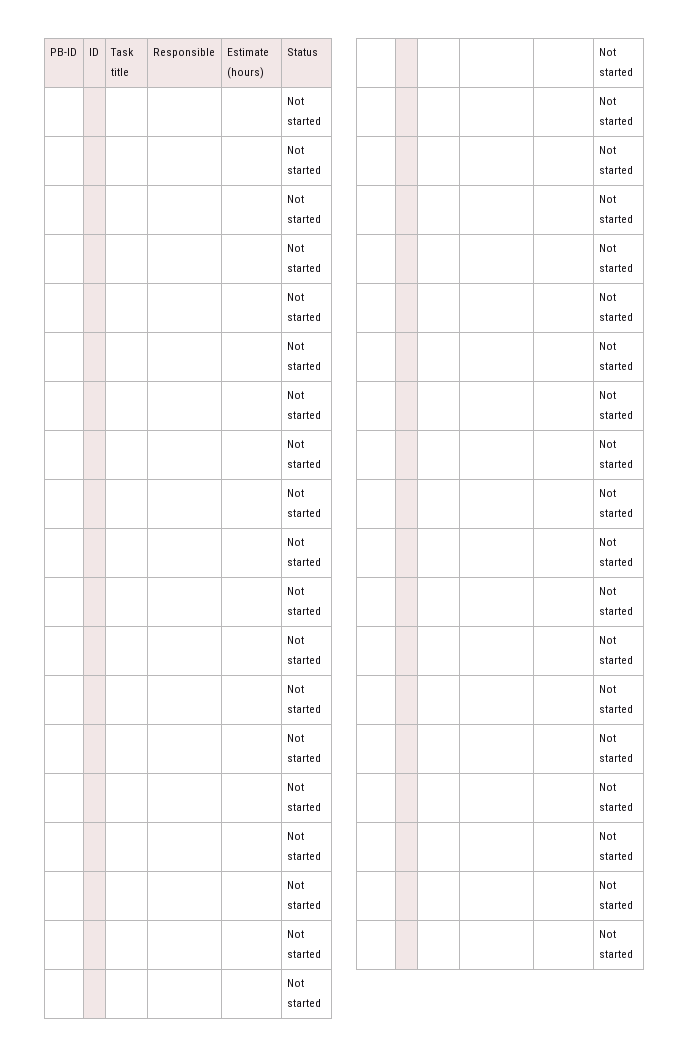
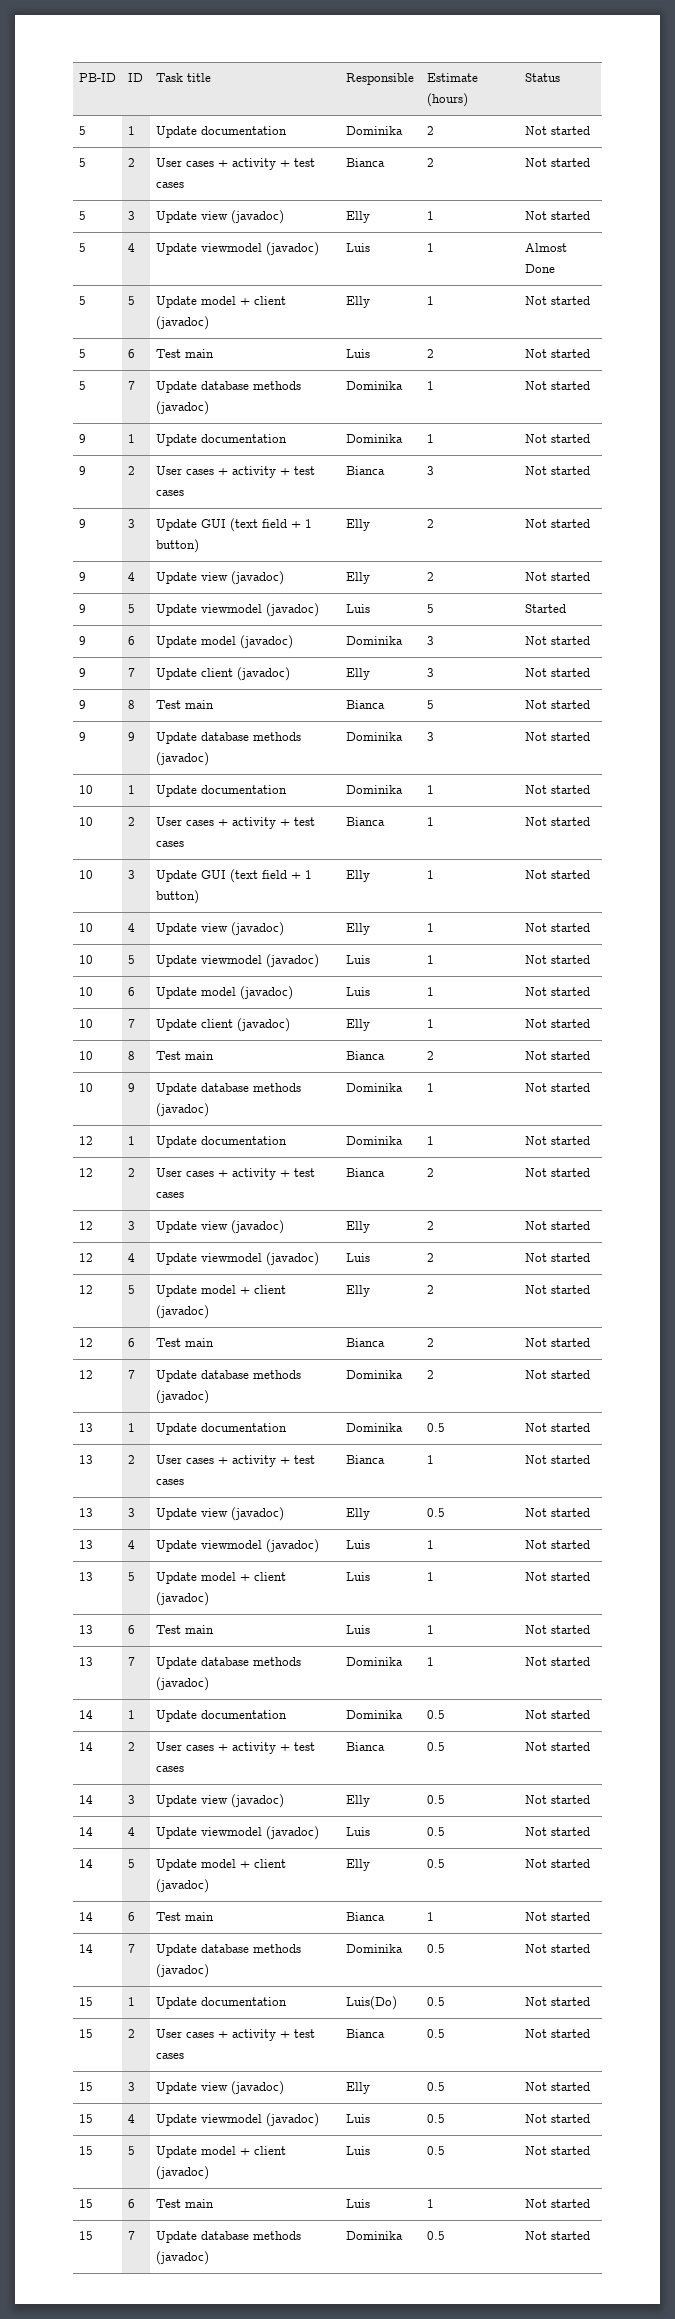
  PB-ID | ID | Task title | Responsible | Estimate (hours) | Status
- | | | | | Not started
- | | | | | Not started
- | | | | | Not started
- | | | | | Not started
- | | | | | Not started
- | | | | | Not started
- | | | | | Not started
- | | | | | Not started
- | | | | | Not started
- | | | | | Not started
- | | | | | Not started
- | | | | | Not started
- | | | | | Not started
- | | | | | Not started
- | | | | | Not started
- | | | | | Not started
- | | | | | Not started
- | | | | | Not started
- | | | | | Not started
- | | | | | Not started
- | | | | | Not started
- | | | | | Not started
- | | | | | Not started
- | | | | | Not started
- | | | | | Not started
- | | | | | Not started
- | | | | | Not started
- | | | | | Not started
- | | | | | Not started
- | | | | | Not started
- | | | | | Not started
- | | | | | Not started
- | | | | | Not started
- | | | | | Not started
- | | | | | Not started
- | | | | | Not started
- | | | | | Not started
- | | | | | Not started
+ 5 | 1 | Update documentation | Dominika | 2 | Not started
+ 5 | 2 | User cases + activity + test cases | Bianca | 2 | Not started
+ 5 | 3 | Update view (javadoc) | Elly | 1 | Not started
+ 5 | 4 | Update viewmodel (javadoc) | Luis | 1 | Almost Done
+ 5 | 5 | Update model + client (javadoc) | Elly | 1 | Not started
+ 5 | 6 | Test main | Luis | 2 | Not started
+ 5 | 7 | Update database methods (javadoc) | Dominika | 1 | Not started
+ 9 | 1 | Update documentation | Dominika | 1 | Not started
+ 9 | 2 | User cases + activity + test cases | Bianca | 3 | Not started
+ 9 | 3 | Update GUI (text field + 1 button) | Elly | 2 | Not started
+ 9 | 4 | Update view (javadoc) | Elly | 2 | Not started
+ 9 | 5 | Update viewmodel (javadoc) | Luis | 5 | Started
+ 9 | 6 | Update model (javadoc) | Dominika | 3 | Not started
+ 9 | 7 | Update client (javadoc) | Elly | 3 | Not started
+ 9 | 8 | Test main | Bianca | 5 | Not started
+ 9 | 9 | Update database methods (javadoc) | Dominika | 3 | Not started
+ 10 | 1 | Update documentation | Dominika | 1 | Not started
+ 10 | 2 | User cases + activity + test cases | Bianca | 1 | Not started
+ 10 | 3 | Update GUI (text field + 1 button) | Elly | 1 | Not started
+ 10 | 4 | Update view (javadoc) | Elly | 1 | Not started
+ 10 | 5 | Update viewmodel (javadoc) | Luis | 1 | Not started
+ 10 | 6 | Update model (javadoc) | Luis | 1 | Not started
+ 10 | 7 | Update client (javadoc) | Elly | 1 | Not started
+ 10 | 8 | Test main | Bianca | 2 | Not started
+ 10 | 9 | Update database methods (javadoc) | Dominika | 1 | Not started
+ 12 | 1 | Update documentation | Dominika | 1 | Not started
+ 12 | 2 | User cases + activity + test cases | Bianca | 2 | Not started
+ 12 | 3 | Update view (javadoc) | Elly | 2 | Not started
+ 12 | 4 | Update viewmodel (javadoc) | Luis | 2 | Not started
+ 12 | 5 | Update model + client (javadoc) | Elly | 2 | Not started
+ 12 | 6 | Test main | Bianca | 2 | Not started
+ 12 | 7 | Update database methods (javadoc) | Dominika | 2 | Not started
+ 13 | 1 | Update documentation | Dominika | 0.5 | Not started
+ 13 | 2 | User cases + activity + test cases | Bianca | 1 | Not started
+ 13 | 3 | Update view (javadoc) | Elly | 0.5 | Not started
+ 13 | 4 | Update viewmodel (javadoc) | Luis | 1 | Not started
+ 13 | 5 | Update model + client (javadoc) | Luis | 1 | Not started
+ 13 | 6 | Test main | Luis | 1 | Not started
+ 13 | 7 | Update database methods (javadoc) | Dominika | 1 | Not started
+ 14 | 1 | Update documentation | Dominika | 0.5 | Not started
+ 14 | 2 | User cases + activity + test cases | Bianca | 0.5 | Not started
+ 14 | 3 | Update view (javadoc) | Elly | 0.5 | Not started
+ 14 | 4 | Update viewmodel (javadoc) | Luis | 0.5 | Not started
+ 14 | 5 | Update model + client (javadoc) | Elly | 0.5 | Not started
+ 14 | 6 | Test main | Bianca | 1 | Not started
+ 14 | 7 | Update database methods (javadoc) | Dominika | 0.5 | Not started
+ 15 | 1 | Update documentation | Luis(Do) | 0.5 | Not started
+ 15 | 2 | User cases + activity + test cases | Bianca | 0.5 | Not started
+ 15 | 3 | Update view (javadoc) | Elly | 0.5 | Not started
+ 15 | 4 | Update viewmodel (javadoc) | Luis | 0.5 | Not started
+ 15 | 5 | Update model + client (javadoc) | Luis | 0.5 | Not started
+ 15 | 6 | Test main | Luis | 1 | Not started
+ 15 | 7 | Update database methods (javadoc) | Dominika | 0.5 | Not started

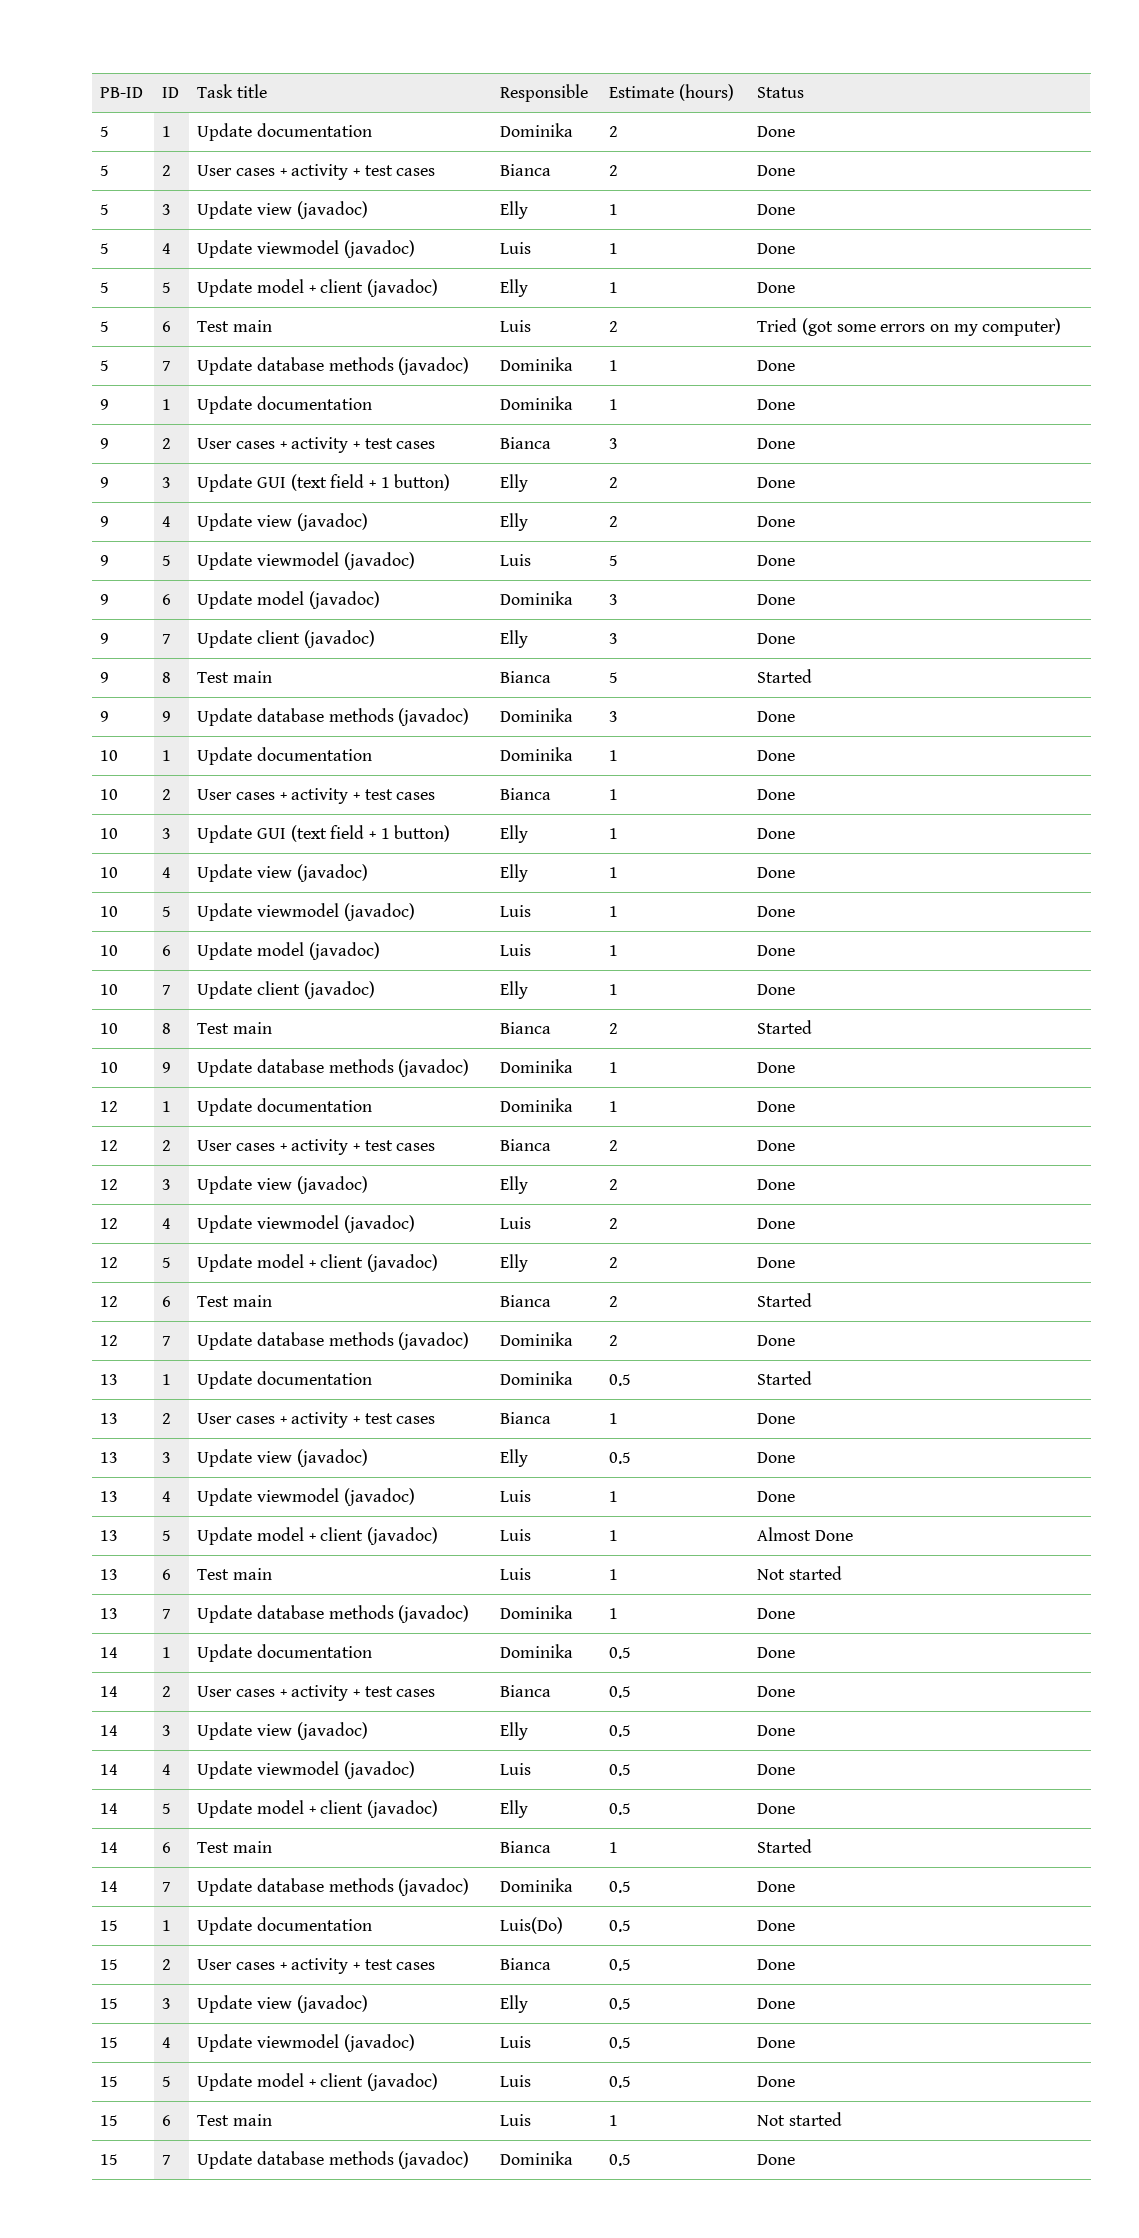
- 5 | 1 | Update documentation | Dominika | 2 | Not started
+ 5 | 1 | Update documentation | Dominika | 2 | Done
- 5 | 2 | User cases + activity + test cases | Bianca | 2 | Not started
+ 5 | 2 | User cases + activity + test cases | Bianca | 2 | Done
- 5 | 3 | Update view (javadoc) | Elly | 1 | Not started
+ 5 | 3 | Update view (javadoc) | Elly | 1 | Done
- 5 | 4 | Update viewmodel (javadoc) | Luis | 1 | Almost Done
+ 5 | 4 | Update viewmodel (javadoc) | Luis | 1 | Done
- 5 | 5 | Update model + client (javadoc) | Elly | 1 | Not started
+ 5 | 5 | Update model + client (javadoc) | Elly | 1 | Done
- 5 | 6 | Test main | Luis | 2 | Not started
+ 5 | 6 | Test main | Luis | 2 | Tried (got some errors on my computer)
- 5 | 7 | Update database methods (javadoc) | Dominika | 1 | Not started
+ 5 | 7 | Update database methods (javadoc) | Dominika | 1 | Done
- 9 | 1 | Update documentation | Dominika | 1 | Not started
+ 9 | 1 | Update documentation | Dominika | 1 | Done
- 9 | 2 | User cases + activity + test cases | Bianca | 3 | Not started
+ 9 | 2 | User cases + activity + test cases | Bianca | 3 | Done
- 9 | 3 | Update GUI (text field + 1 button) | Elly | 2 | Not started
+ 9 | 3 | Update GUI (text field + 1 button) | Elly | 2 | Done
- 9 | 4 | Update view (javadoc) | Elly | 2 | Not started
+ 9 | 4 | Update view (javadoc) | Elly | 2 | Done
- 9 | 5 | Update viewmodel (javadoc) | Luis | 5 | Started
+ 9 | 5 | Update viewmodel (javadoc) | Luis | 5 | Done
- 9 | 6 | Update model (javadoc) | Dominika | 3 | Not started
+ 9 | 6 | Update model (javadoc) | Dominika | 3 | Done
- 9 | 7 | Update client (javadoc) | Elly | 3 | Not started
+ 9 | 7 | Update client (javadoc) | Elly | 3 | Done
- 9 | 8 | Test main | Bianca | 5 | Not started
+ 9 | 8 | Test main | Bianca | 5 | Started
- 9 | 9 | Update database methods (javadoc) | Dominika | 3 | Not started
+ 9 | 9 | Update database methods (javadoc) | Dominika | 3 | Done
- 10 | 1 | Update documentation | Dominika | 1 | Not started
+ 10 | 1 | Update documentation | Dominika | 1 | Done
- 10 | 2 | User cases + activity + test cases | Bianca | 1 | Not started
+ 10 | 2 | User cases + activity + test cases | Bianca | 1 | Done
- 10 | 3 | Update GUI (text field + 1 button) | Elly | 1 | Not started
+ 10 | 3 | Update GUI (text field + 1 button) | Elly | 1 | Done
- 10 | 4 | Update view (javadoc) | Elly | 1 | Not started
+ 10 | 4 | Update view (javadoc) | Elly | 1 | Done
- 10 | 5 | Update viewmodel (javadoc) | Luis | 1 | Not started
+ 10 | 5 | Update viewmodel (javadoc) | Luis | 1 | Done
- 10 | 6 | Update model (javadoc) | Luis | 1 | Not started
+ 10 | 6 | Update model (javadoc) | Luis | 1 | Done
- 10 | 7 | Update client (javadoc) | Elly | 1 | Not started
+ 10 | 7 | Update client (javadoc) | Elly | 1 | Done
- 10 | 8 | Test main | Bianca | 2 | Not started
+ 10 | 8 | Test main | Bianca | 2 | Started
- 10 | 9 | Update database methods (javadoc) | Dominika | 1 | Not started
+ 10 | 9 | Update database methods (javadoc) | Dominika | 1 | Done
- 12 | 1 | Update documentation | Dominika | 1 | Not started
+ 12 | 1 | Update documentation | Dominika | 1 | Done
- 12 | 2 | User cases + activity + test cases | Bianca | 2 | Not started
+ 12 | 2 | User cases + activity + test cases | Bianca | 2 | Done
- 12 | 3 | Update view (javadoc) | Elly | 2 | Not started
+ 12 | 3 | Update view (javadoc) | Elly | 2 | Done
- 12 | 4 | Update viewmodel (javadoc) | Luis | 2 | Not started
+ 12 | 4 | Update viewmodel (javadoc) | Luis | 2 | Done
- 12 | 5 | Update model + client (javadoc) | Elly | 2 | Not started
+ 12 | 5 | Update model + client (javadoc) | Elly | 2 | Done
- 12 | 6 | Test main | Bianca | 2 | Not started
+ 12 | 6 | Test main | Bianca | 2 | Started
- 12 | 7 | Update database methods (javadoc) | Dominika | 2 | Not started
+ 12 | 7 | Update database methods (javadoc) | Dominika | 2 | Done
- 13 | 1 | Update documentation | Dominika | 0.5 | Not started
+ 13 | 1 | Update documentation | Dominika | 0.5 | Started
- 13 | 2 | User cases + activity + test cases | Bianca | 1 | Not started
+ 13 | 2 | User cases + activity + test cases | Bianca | 1 | Done
- 13 | 3 | Update view (javadoc) | Elly | 0.5 | Not started
+ 13 | 3 | Update view (javadoc) | Elly | 0.5 | Done
- 13 | 4 | Update viewmodel (javadoc) | Luis | 1 | Not started
+ 13 | 4 | Update viewmodel (javadoc) | Luis | 1 | Done
- 13 | 5 | Update model + client (javadoc) | Luis | 1 | Not started
+ 13 | 5 | Update model + client (javadoc) | Luis | 1 | Almost Done
- 13 | 7 | Update database methods (javadoc) | Dominika | 1 | Not started
+ 13 | 7 | Update database methods (javadoc) | Dominika | 1 | Done
- 14 | 1 | Update documentation | Dominika | 0.5 | Not started
+ 14 | 1 | Update documentation | Dominika | 0.5 | Done
- 14 | 2 | User cases + activity + test cases | Bianca | 0.5 | Not started
+ 14 | 2 | User cases + activity + test cases | Bianca | 0.5 | Done
- 14 | 3 | Update view (javadoc) | Elly | 0.5 | Not started
+ 14 | 3 | Update view (javadoc) | Elly | 0.5 | Done
- 14 | 4 | Update viewmodel (javadoc) | Luis | 0.5 | Not started
+ 14 | 4 | Update viewmodel (javadoc) | Luis | 0.5 | Done
- 14 | 5 | Update model + client (javadoc) | Elly | 0.5 | Not started
+ 14 | 5 | Update model + client (javadoc) | Elly | 0.5 | Done
- 14 | 6 | Test main | Bianca | 1 | Not started
+ 14 | 6 | Test main | Bianca | 1 | Started
- 14 | 7 | Update database methods (javadoc) | Dominika | 0.5 | Not started
+ 14 | 7 | Update database methods (javadoc) | Dominika | 0.5 | Done
- 15 | 1 | Update documentation | Luis(Do) | 0.5 | Not started
+ 15 | 1 | Update documentation | Luis(Do) | 0.5 | Done
- 15 | 2 | User cases + activity + test cases | Bianca | 0.5 | Not started
+ 15 | 2 | User cases + activity + test cases | Bianca | 0.5 | Done
- 15 | 3 | Update view (javadoc) | Elly | 0.5 | Not started
+ 15 | 3 | Update view (javadoc) | Elly | 0.5 | Done
- 15 | 4 | Update viewmodel (javadoc) | Luis | 0.5 | Not started
+ 15 | 4 | Update viewmodel (javadoc) | Luis | 0.5 | Done
- 15 | 5 | Update model + client (javadoc) | Luis | 0.5 | Not started
+ 15 | 5 | Update model + client (javadoc) | Luis | 0.5 | Done
- 15 | 7 | Update database methods (javadoc) | Dominika | 0.5 | Not started
+ 15 | 7 | Update database methods (javadoc) | Dominika | 0.5 | Done

